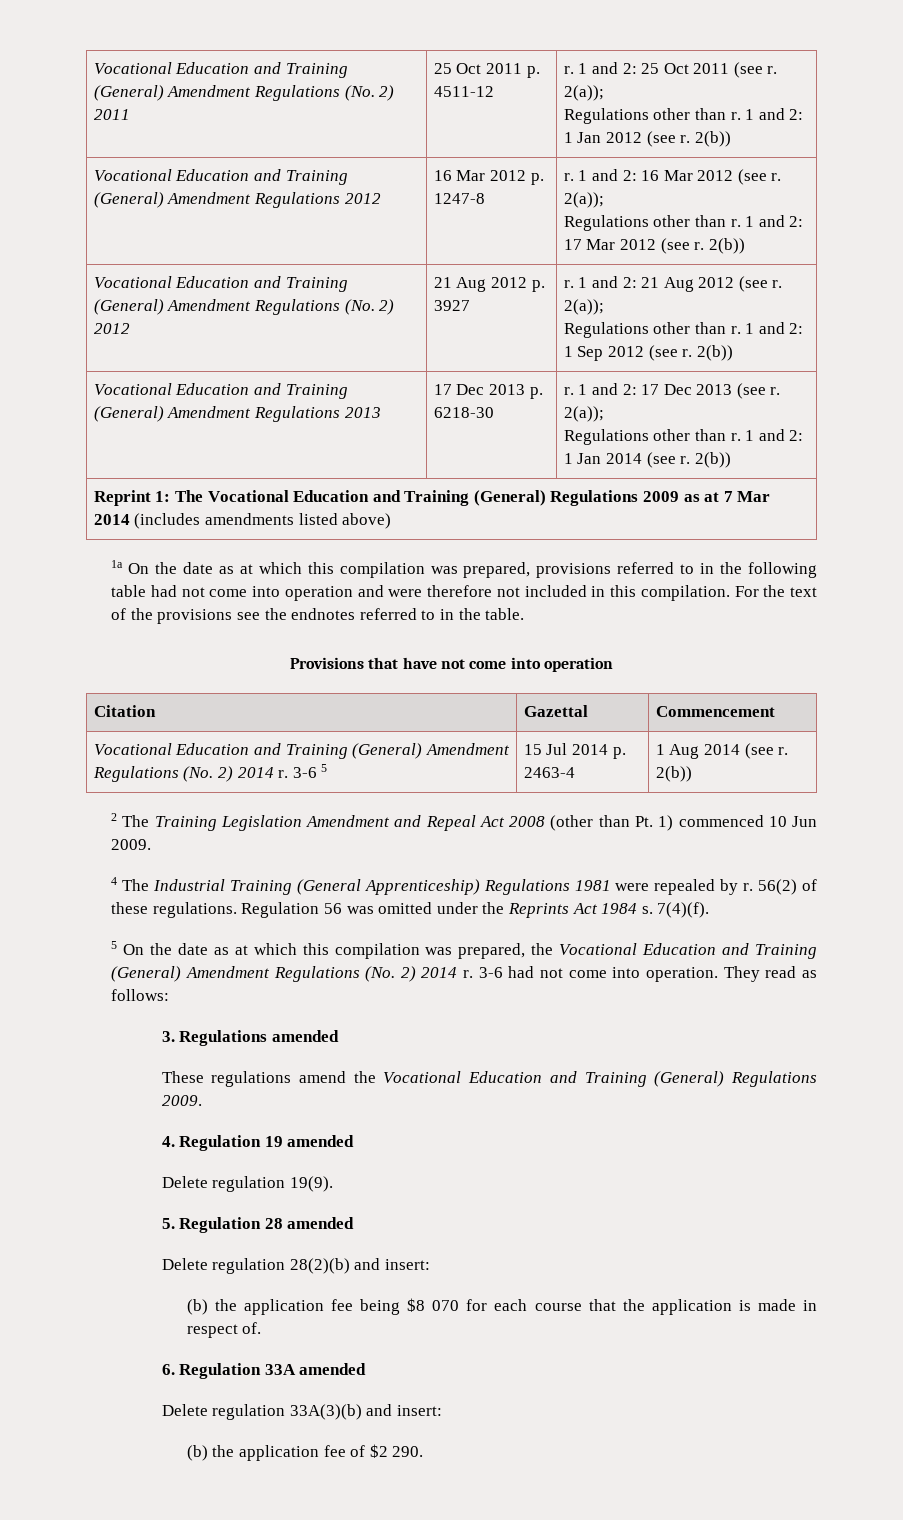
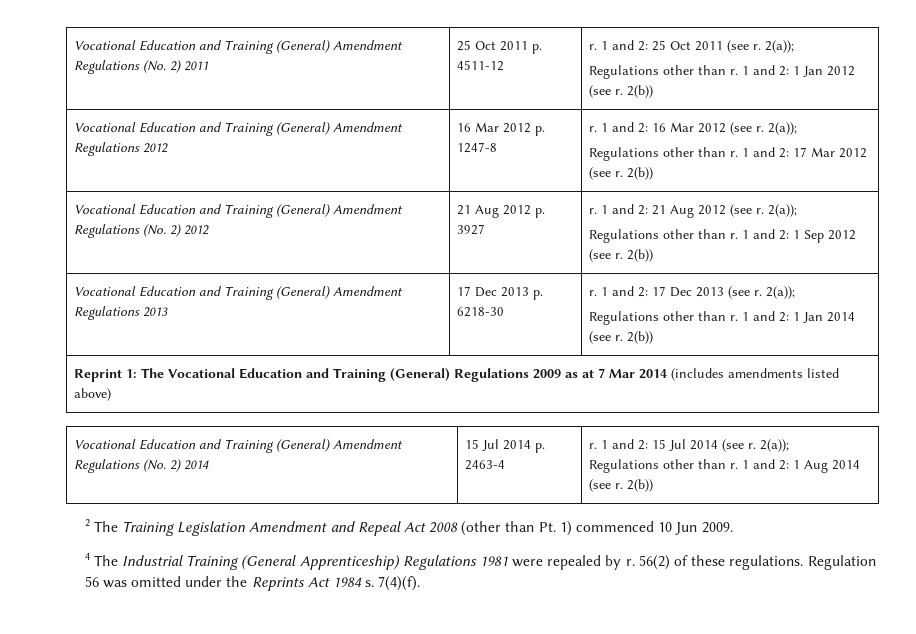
- 1a On the date as at which this compilation was prepared, provisions referred to in the following table had not come into operation and were therefore not included in this compilation. For the text of the provisions see the endnotes referred to in the table.
- Provisions that have not come into operation
- Citation | Gazettal | Commencement
- Vocational Education and Training (General) Amendment Regulations (No. 2) 2014 r. 3-6 5 | 15 Jul 2014 p. 2463-4 | 1 Aug 2014 (see r. 2(b))
+ Vocational Education and Training (General) Amendment Regulations (No. 2) 2014 | 15 Jul 2014 p. 2463-4 | r. 1 and 2: 15 Jul 2014 (see r. 2(a));
+ Regulations other than r. 1 and 2: 1 Aug 2014 (see r. 2(b))
- 5 On the date as at which this compilation was prepared, the Vocational Education and Training (General) Amendment Regulations (No. 2) 2014 r. 3-6 had not come into operation. They read as follows:
- 3. Regulations amended
- These regulations amend the Vocational Education and Training (General) Regulations 2009.
- 4. Regulation 19 amended
- Delete regulation 19(9).
- 5. Regulation 28 amended
- Delete regulation 28(2)(b) and insert:
- (b) the application fee being $8 070 for each course that the application is made in respect of.
- 6. Regulation 33A amended
- Delete regulation 33A(3)(b) and insert:
- (b) the application fee of $2 290.

